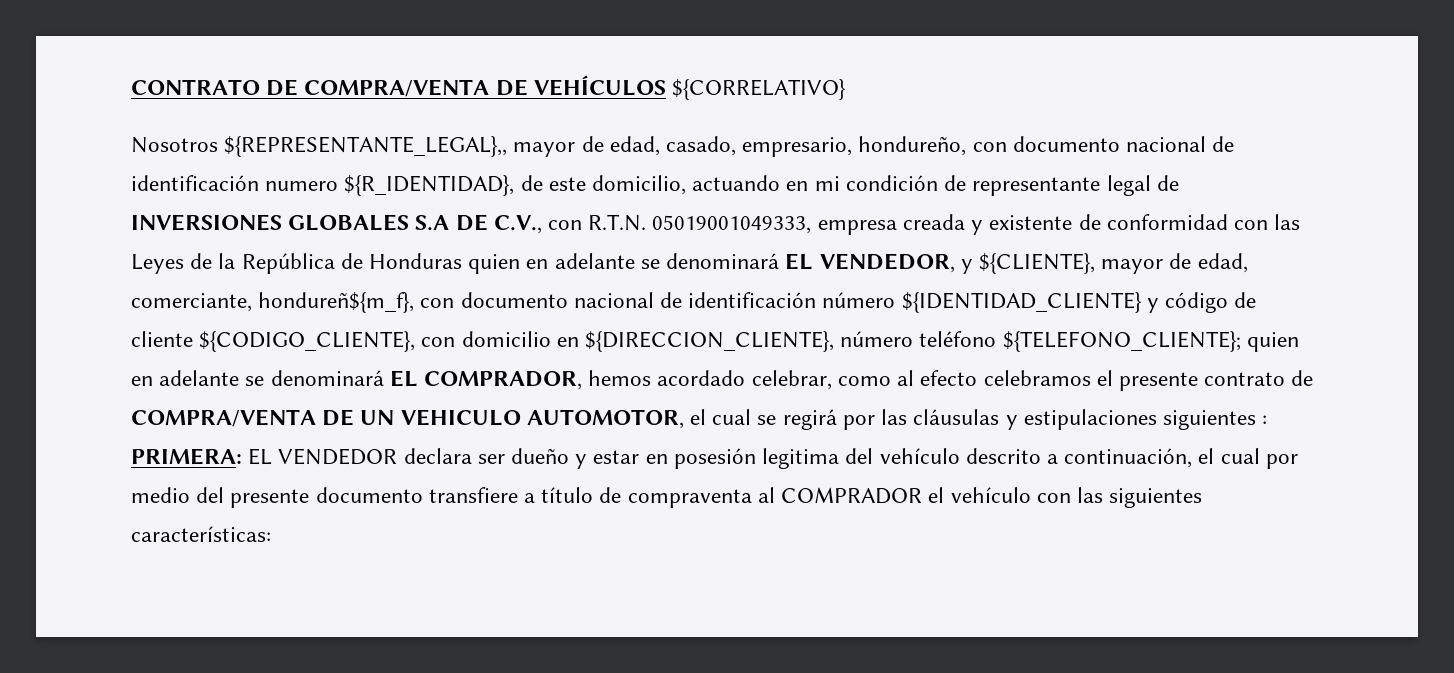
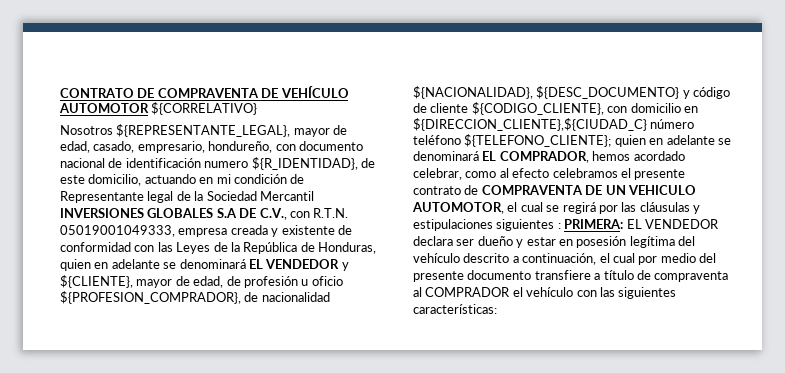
- CONTRATO DE COMPRA/VENTA DE VEHÍCULOS ${CORRELATIVO}
+ CONTRATO DE COMPRAVENTA DE VEHÍCULO AUTOMOTOR ${CORRELATIVO}
- Nosotros ${REPRESENTANTE_LEGAL},, mayor de edad, casado, empresario, hondureño, con documento nacional de identificación numero ${R_IDENTIDAD}, de este domicilio, actuando en mi condición de representante legal de INVERSIONES GLOBALES S.A DE C.V., con R.T.N. 05019001049333, empresa creada y existente de conformidad con las Leyes de la República de Honduras quien en adelante se denominará EL VENDEDOR, y ${CLIENTE}, mayor de edad, comerciante, hondureñ${m_f}, con documento nacional de identificación número ${IDENTIDAD_CLIENTE} y código de cliente ${CODIGO_CLIENTE}, con domicilio en ${DIRECCION_CLIENTE}, número teléfono ${TELEFONO_CLIENTE};
+ Nosotros ${REPRESENTANTE_LEGAL}, mayor de edad, casado, empresario, hondureño, con documento nacional de identificación numero ${R_IDENTIDAD}, de este domicilio, actuando en mi condición de Representante legal de la Sociedad Mercantil INVERSIONES GLOBALES S.A DE C.V., con R.T.N. 05019001049333, empresa creada y existente de conformidad con las Leyes de la República de Honduras, quien en adelante se denominará EL VENDEDOR y ${CLIENTE}, mayor de edad, de profesión u oficio ${PROFESION_COMPRADOR}, de nacionalidad ${NACIONALIDAD}, ${DESC_DOCUMENTO} y código de cliente ${CODIGO_CLIENTE}, con domicilio en ${DIRECCION_CLIENTE},${CIUDAD_C} número teléfono ${TELEFONO_CLIENTE};
- quien en adelante se denominará EL COMPRADOR, hemos acordado celebrar, como al efecto celebramos el presente contrato de COMPRA/VENTA DE UN VEHICULO AUTOMOTOR, el cual se regirá por las cláusulas y estipulaciones siguientes :
+ quien en adelante se denominará EL COMPRADOR, hemos acordado celebrar, como al efecto celebramos el presente contrato de COMPRAVENTA DE UN VEHICULO AUTOMOTOR, el cual se regirá por las cláusulas y estipulaciones siguientes :
- EL VENDEDOR declara ser dueño y estar en posesión legitima del vehículo descrito a continuación, el cual por medio del presente documento transfiere a título de compraventa al COMPRADOR el vehículo con las siguientes características:
+ EL VENDEDOR declara ser dueño y estar en posesión legítima del vehículo descrito a continuación, el cual por medio del presente documento transfiere a título de compraventa al COMPRADOR el vehículo con las siguientes características:

